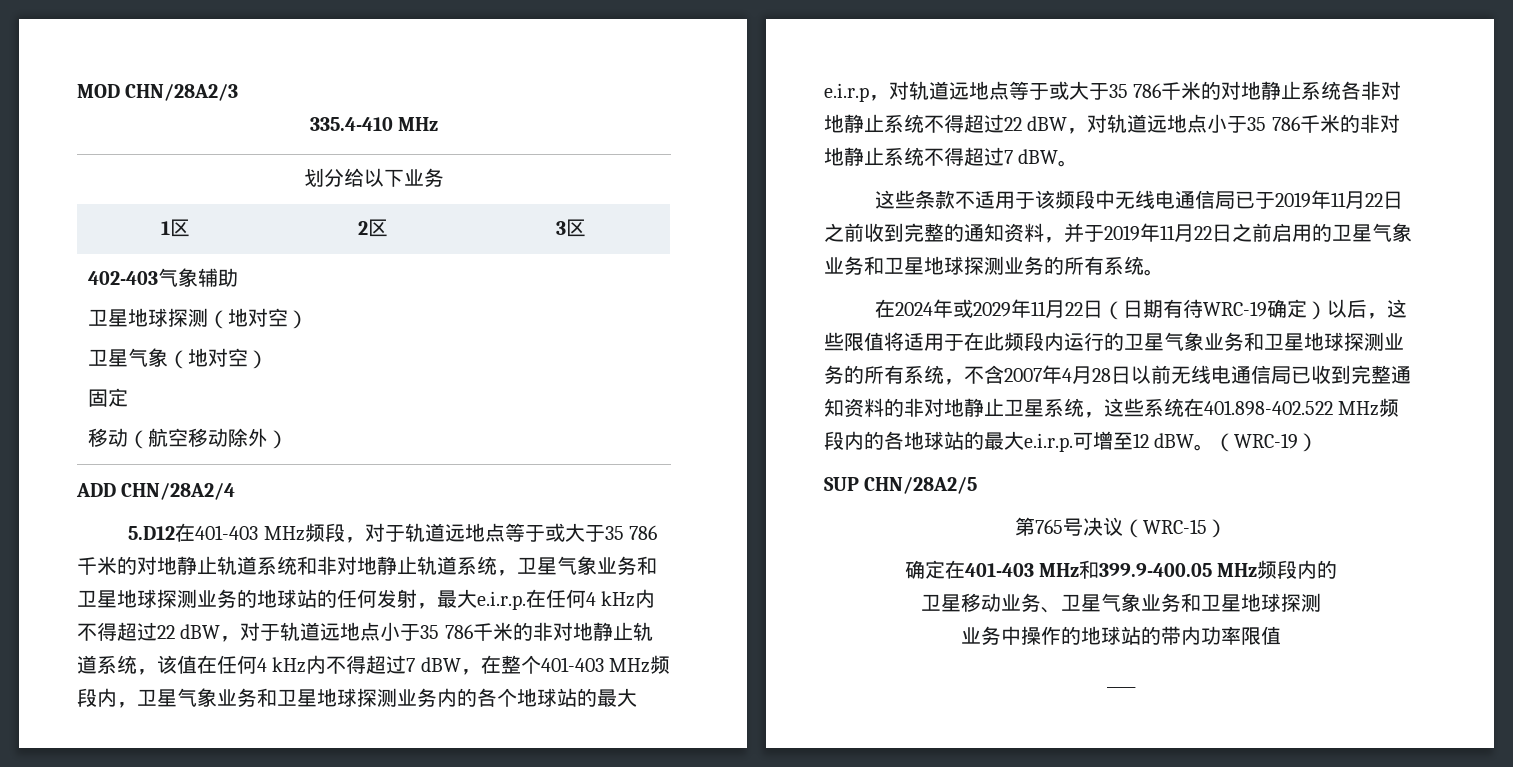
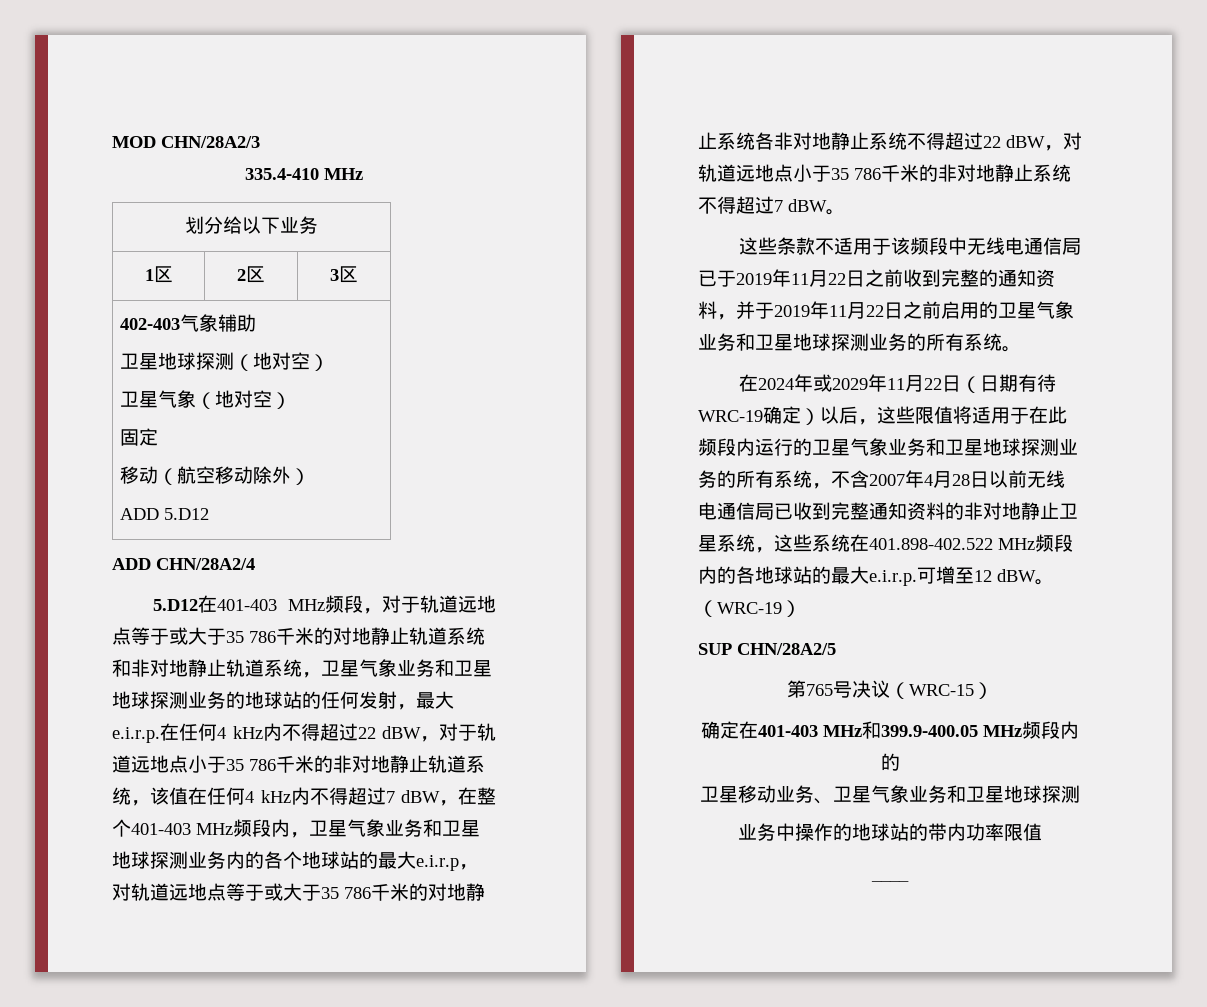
  402-403气象辅助
  卫星地球探测（地对空）
  卫星气象（地对空）
  固定
  移动（航空移动除外）
+ ADD 5.D12

